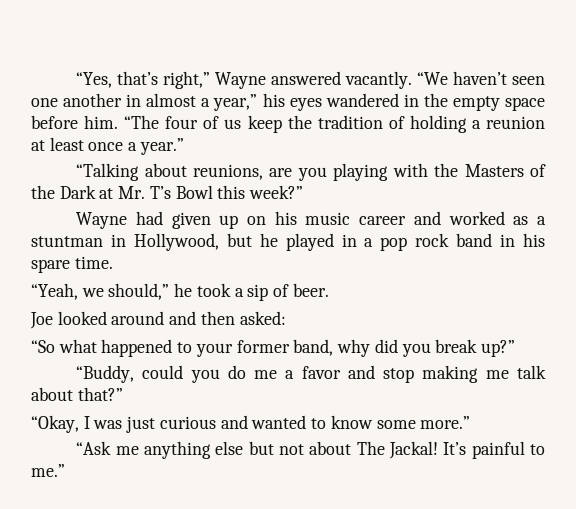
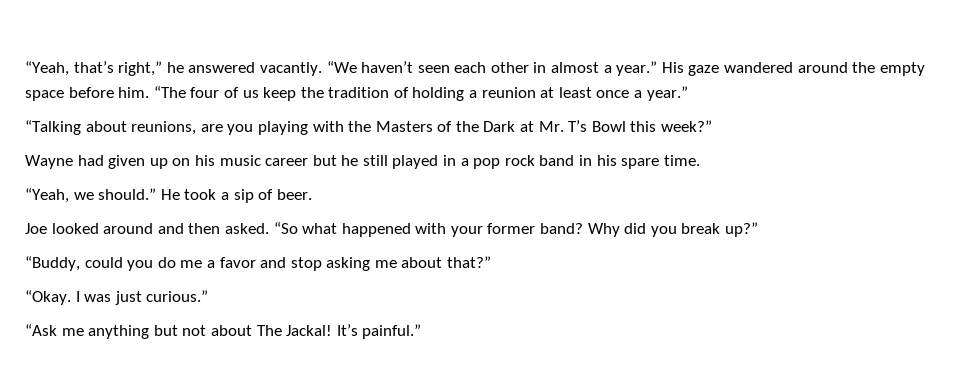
- “Yes, that’s right,” Wayne answered vacantly.
+ “Yeah, that’s right,” he answered vacantly.
- “We haven’t seen one another in almost a year,” his eyes wandered in the empty space before him.
+ “We haven’t seen each other in almost a year.” His gaze wandered around the empty space before him.
- Wayne had given up on his music career and worked as a stuntman in Hollywood, but he played in a pop rock band in his spare time.
+ Wayne had given up on his music career but he still played in a pop rock band in his spare time.
- “Yeah, we should,” he took a sip of beer.
+ “Yeah, we should.” He took a sip of beer.
- Joe looked around and then asked:
- “So what happened to your former band, why did you break up?”
+ Joe looked around and then asked. “So what happened with your former band? Why did you break up?”
- “Buddy, could you do me a favor and stop making me talk about that?”
+ “Buddy, could you do me a favor and stop asking me about that?”
- “Okay, I was just curious and wanted to know some more.”
+ “Okay. I was just curious.”
- “Ask me anything else but not about The Jackal!
+ “Ask me anything but not about The Jackal!
- It’s painful to me.”
+ It’s painful.”

